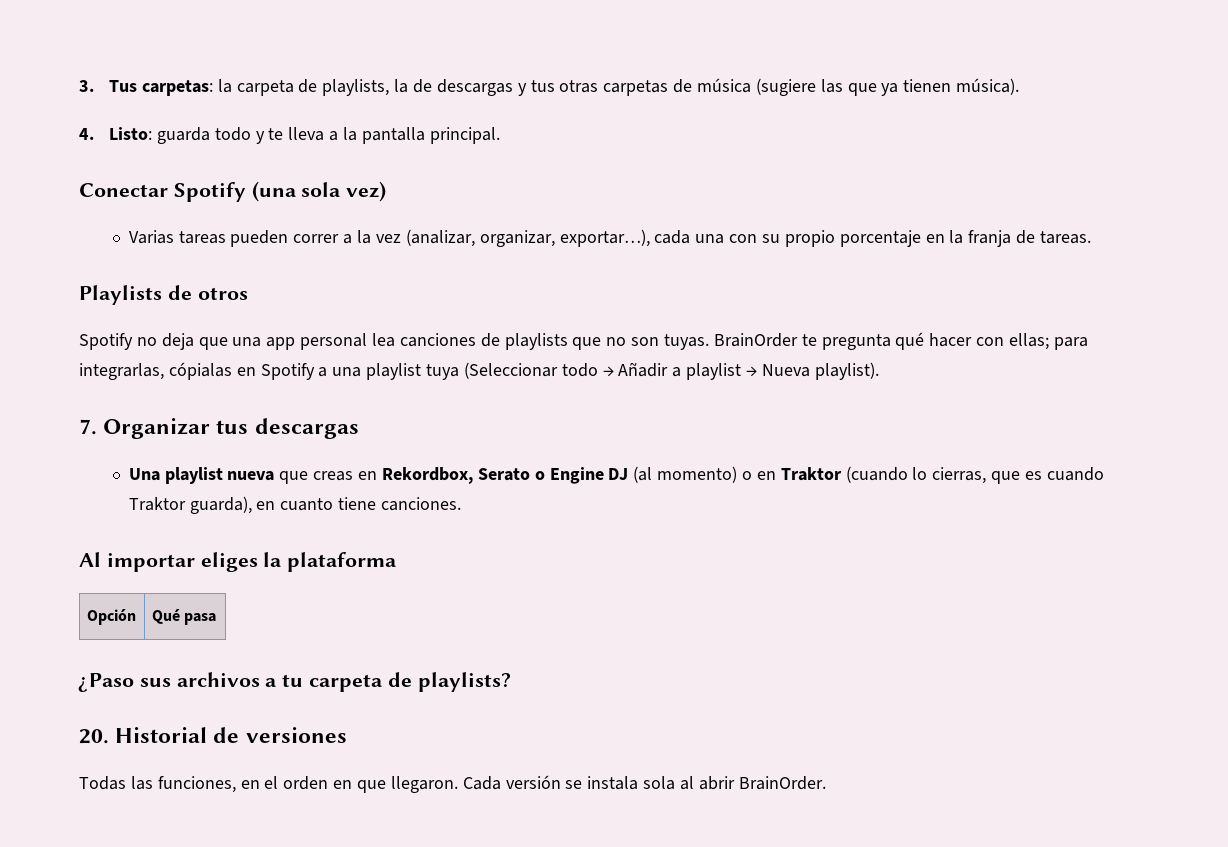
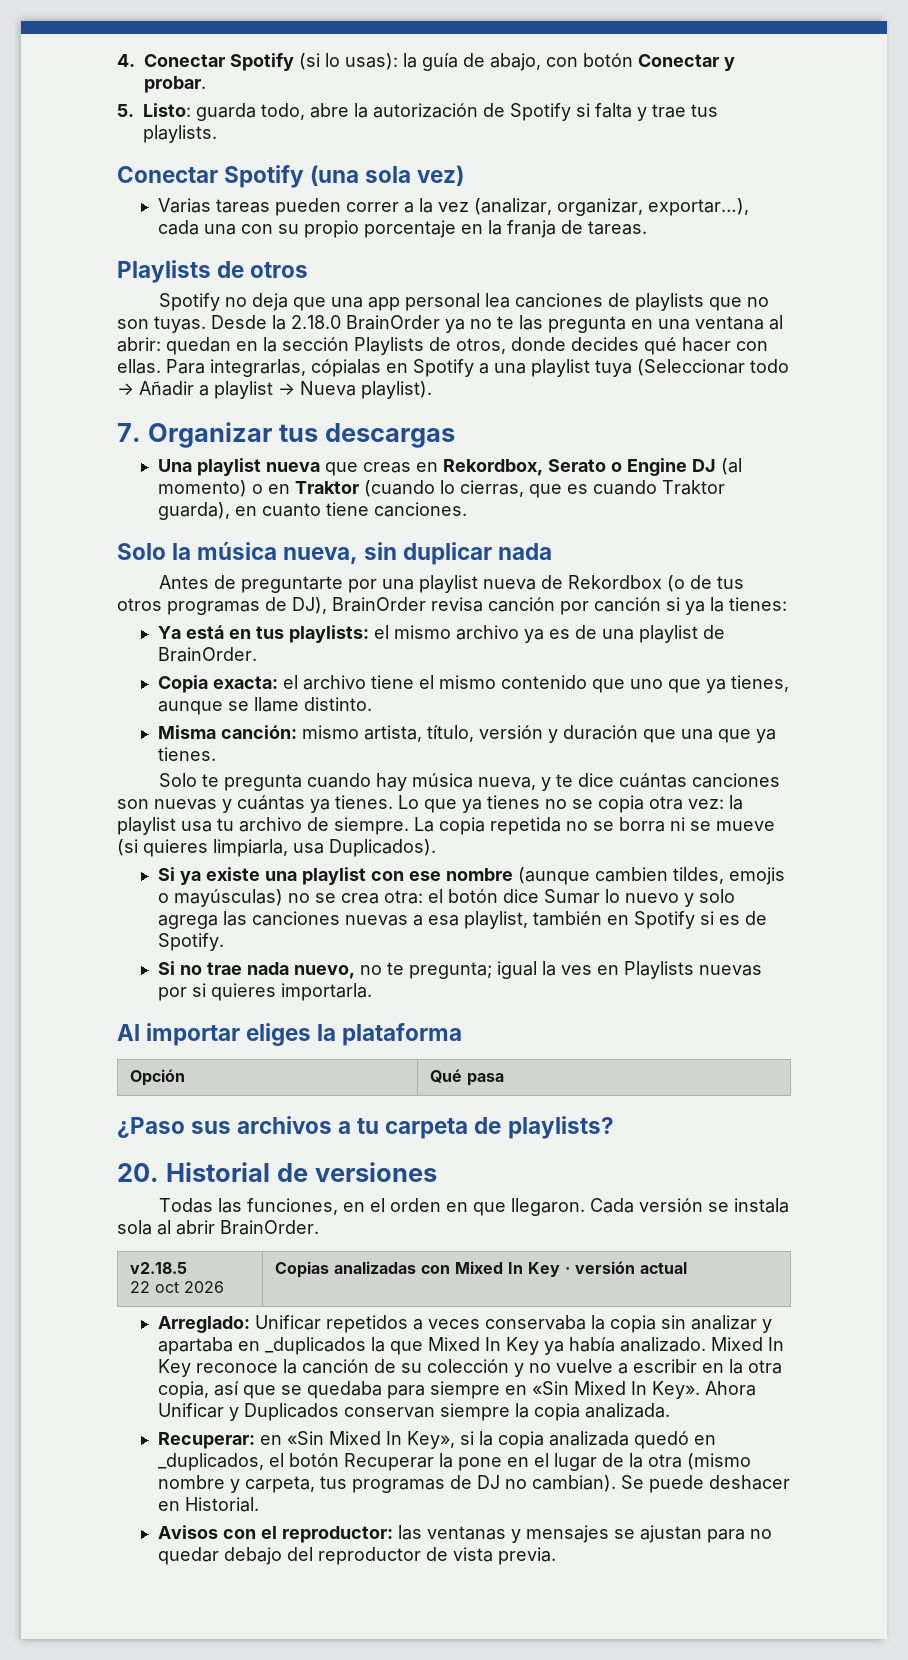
- 3. Tus carpetas: la carpeta de playlists, la de descargas y tus otras carpetas de música (sugiere las que ya tienen música).
- 4. Listo: guarda todo y te lleva a la pantalla principal.
+ 4. Conectar Spotify (si lo usas): la guía de abajo, con botón Conectar y probar.
+ 5. Listo: guarda todo, abre la autorización de Spotify si falta y trae tus playlists.
- BrainOrder te pregunta qué hacer con ellas; para integrarlas, cópialas en Spotify a una playlist tuya (Seleccionar todo → Añadir a playlist → Nueva playlist).
+ Desde la 2.18.0 BrainOrder ya no te las pregunta en una ventana al abrir: quedan en la sección Playlists de otros, donde decides qué hacer con ellas. Para integrarlas, cópialas en Spotify a una playlist tuya (Seleccionar todo → Añadir a playlist → Nueva playlist).
+ Solo la música nueva, sin duplicar nada
+ Antes de preguntarte por una playlist nueva de Rekordbox (o de tus otros programas de DJ), BrainOrder revisa canción por canción si ya la tienes:
+ Ya está en tus playlists: el mismo archivo ya es de una playlist de BrainOrder.
+ Copia exacta: el archivo tiene el mismo contenido que uno que ya tienes, aunque se llame distinto.
+ Misma canción: mismo artista, título, versión y duración que una que ya tienes.
+ Solo te pregunta cuando hay música nueva, y te dice cuántas canciones son nuevas y cuántas ya tienes. Lo que ya tienes no se copia otra vez: la playlist usa tu archivo de siempre. La copia repetida no se borra ni se mueve (si quieres limpiarla, usa Duplicados).
+ Si ya existe una playlist con ese nombre (aunque cambien tildes, emojis o mayúsculas) no se crea otra: el botón dice Sumar lo nuevo y solo agrega las canciones nuevas a esa playlist, también en Spotify si es de Spotify.
+ Si no trae nada nuevo, no te pregunta; igual la ves en Playlists nuevas por si quieres importarla.
+ v2.18.5
+ 22 oct 2026 | Copias analizadas con Mixed In Key · versión actual
+ Arreglado: Unificar repetidos a veces conservaba la copia sin analizar y apartaba en _duplicados la que Mixed In Key ya había analizado. Mixed In Key reconoce la canción de su colección y no vuelve a escribir en la otra copia, así que se quedaba para siempre en «Sin Mixed In Key». Ahora Unificar y Duplicados conservan siempre la copia analizada.
+ Recuperar: en «Sin Mixed In Key», si la copia analizada quedó en _duplicados, el botón Recuperar la pone en el lugar de la otra (mismo nombre y carpeta, tus programas de DJ no cambian). Se puede deshacer en Historial.
+ Avisos con el reproductor: las ventanas y mensajes se ajustan para no quedar debajo del reproductor de vista previa.

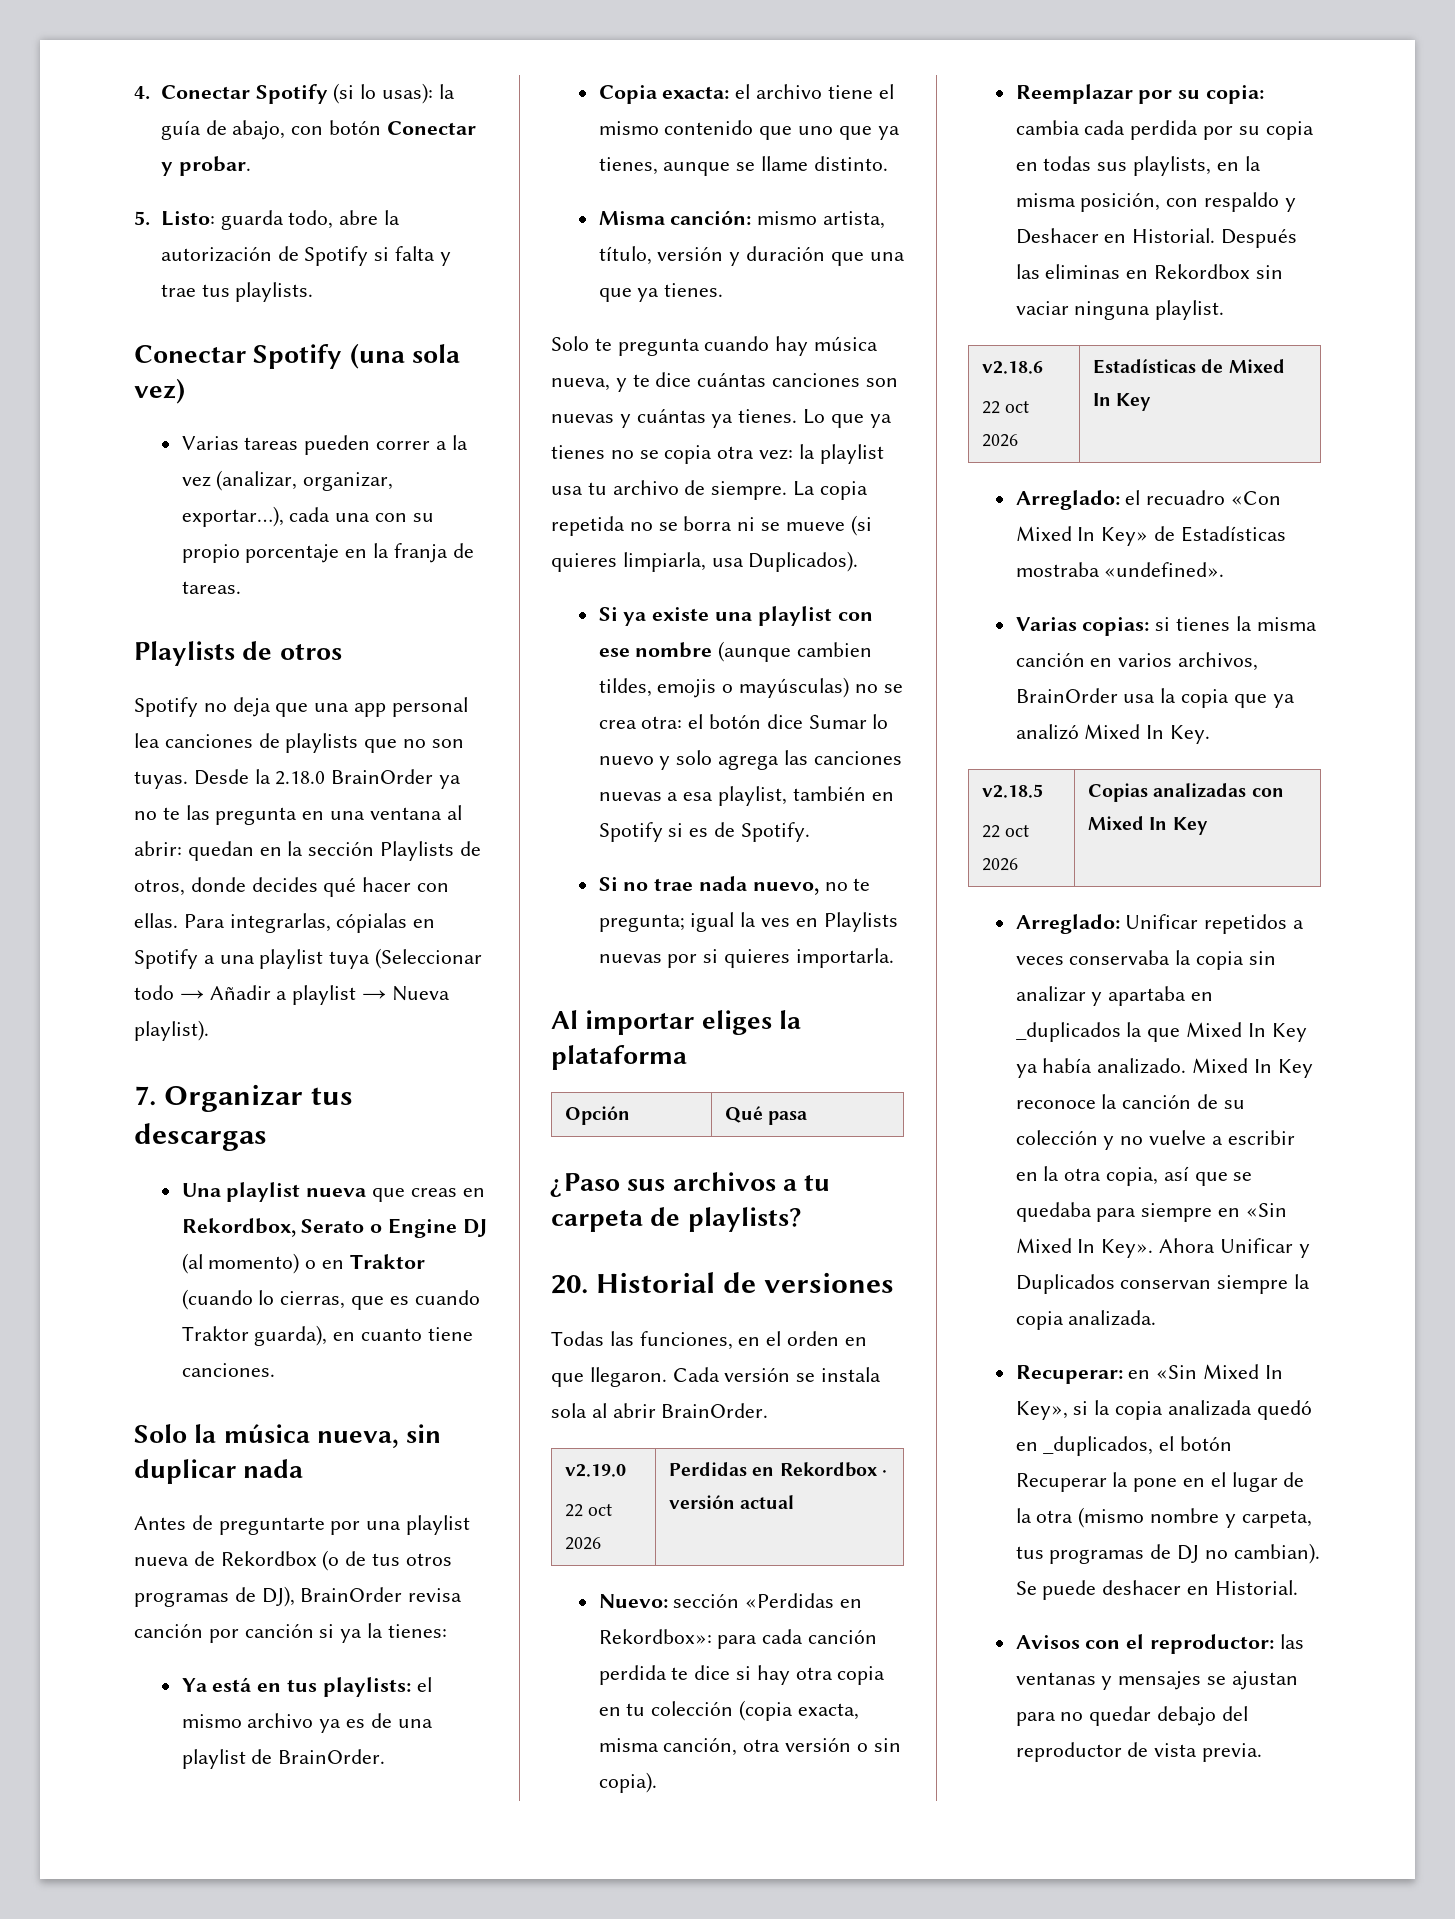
+ v2.19.0
+ 22 oct 2026 | Perdidas en Rekordbox · versión actual
+ Nuevo: sección «Perdidas en Rekordbox»: para cada canción perdida te dice si hay otra copia en tu colección (copia exacta, misma canción, otra versión o sin copia).
+ Reemplazar por su copia: cambia cada perdida por su copia en todas sus playlists, en la misma posición, con respaldo y Deshacer en Historial. Después las eliminas en Rekordbox sin vaciar ninguna playlist.
+ v2.18.6
+ 22 oct 2026 | Estadísticas de Mixed In Key
+ Arreglado: el recuadro «Con Mixed In Key» de Estadísticas mostraba «undefined».
+ Varias copias: si tienes la misma canción en varios archivos, BrainOrder usa la copia que ya analizó Mixed In Key.
  v2.18.5
- 22 oct 2026 | Copias analizadas con Mixed In Key · versión actual
+ 22 oct 2026 | Copias analizadas con Mixed In Key

